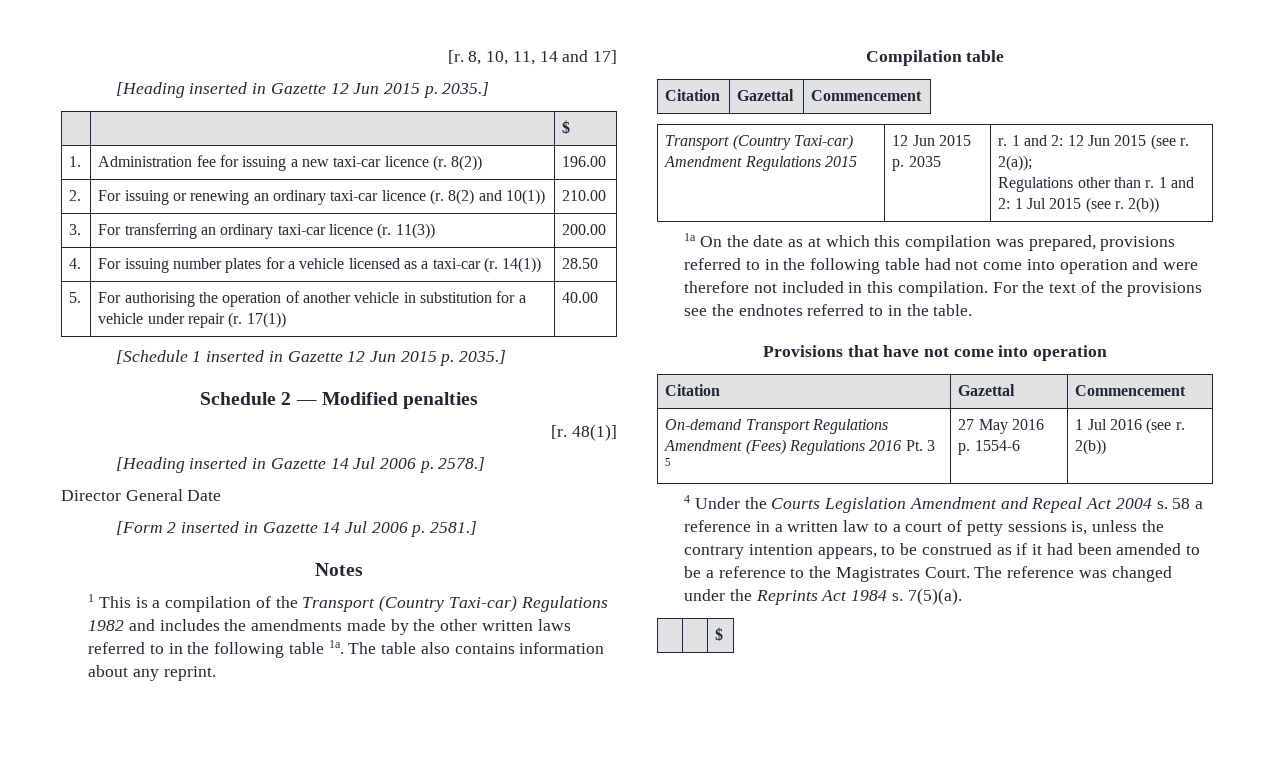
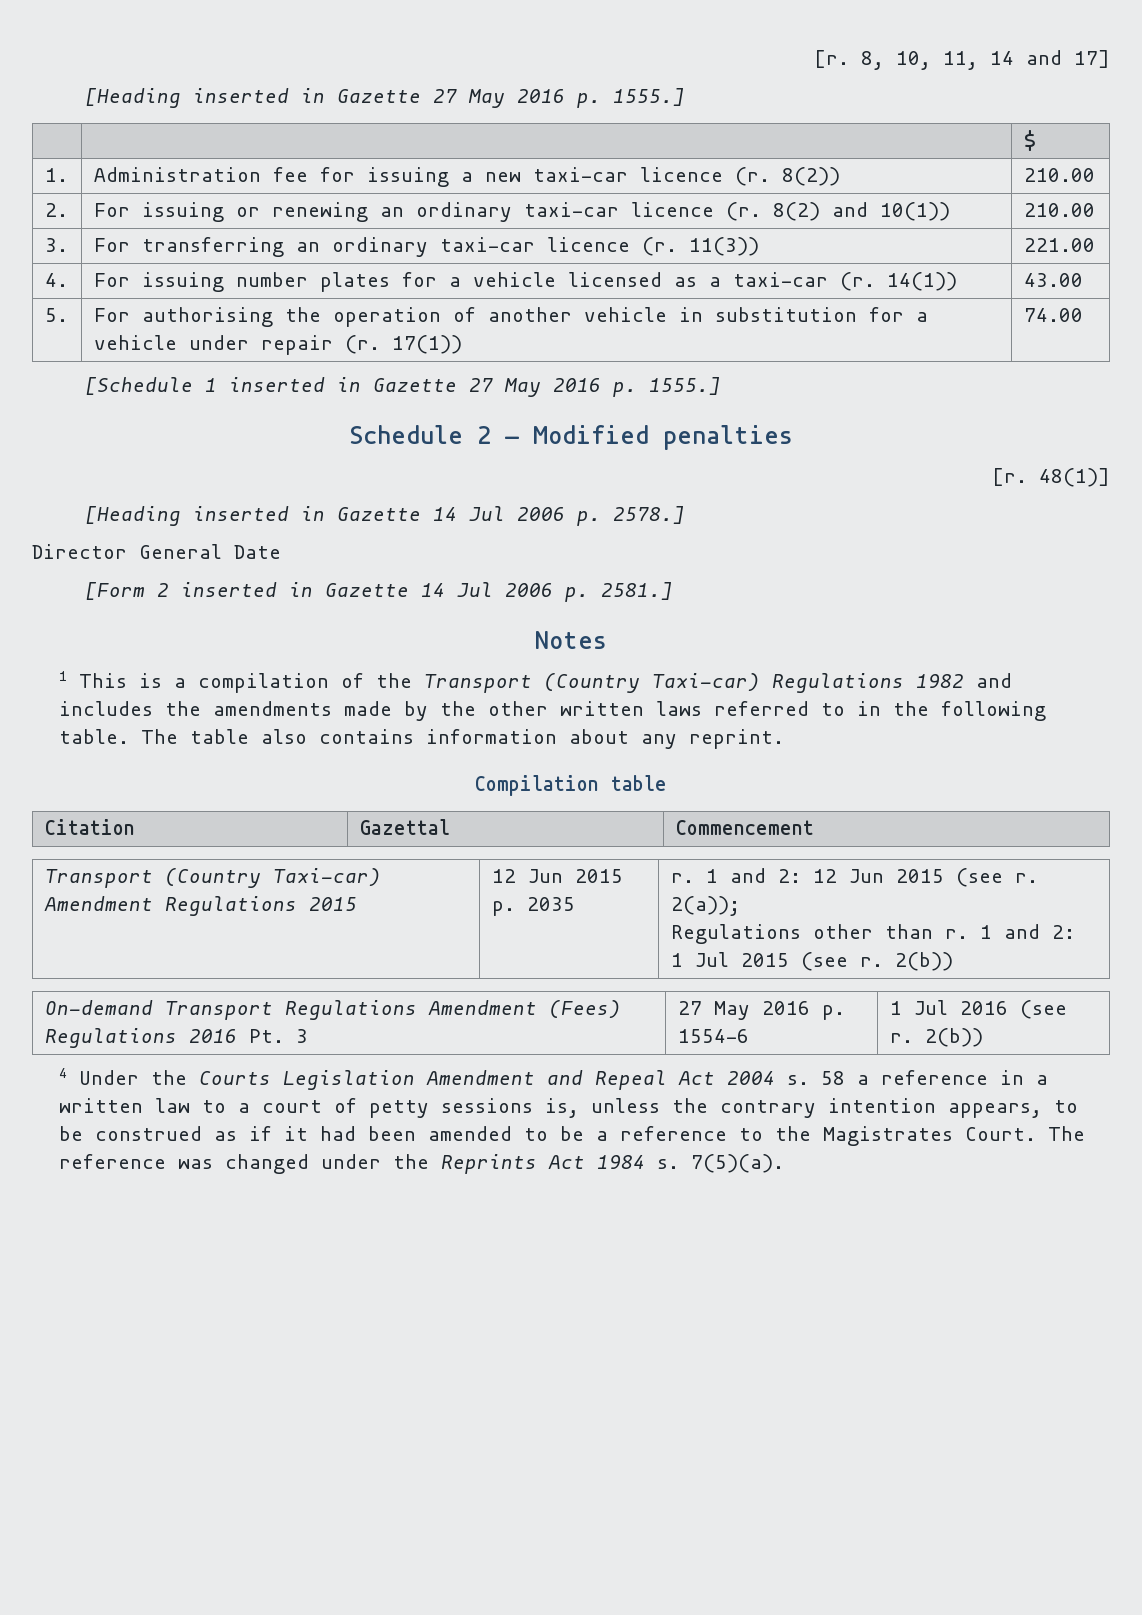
- [Heading inserted in Gazette 12 Jun 2015 p. 2035.]
+ [Heading inserted in Gazette 27 May 2016 p. 1555.]
- 1. | Administration fee for issuing a new taxi-car licence (r. 8(2)) | 196.00
+ 1. | Administration fee for issuing a new taxi-car licence (r. 8(2)) | 210.00
- 3. | For transferring an ordinary taxi-car licence (r. 11(3)) | 200.00
+ 3. | For transferring an ordinary taxi-car licence (r. 11(3)) | 221.00
- 4. | For issuing number plates for a vehicle licensed as a taxi-car (r. 14(1)) | 28.50
+ 4. | For issuing number plates for a vehicle licensed as a taxi-car (r. 14(1)) | 43.00
- 5. | For authorising the operation of another vehicle in substitution for a vehicle under repair (r. 17(1)) | 40.00
+ 5. | For authorising the operation of another vehicle in substitution for a vehicle under repair (r. 17(1)) | 74.00
- [Schedule 1 inserted in Gazette 12 Jun 2015 p. 2035.]
+ [Schedule 1 inserted in Gazette 27 May 2016 p. 1555.]
- 1 This is a compilation of the Transport (Country Taxi-car) Regulations 1982 and includes the amendments made by the other written laws referred to in the following table 1a.
+ 1 This is a compilation of the Transport (Country Taxi-car) Regulations 1982 and includes the amendments made by the other written laws referred to in the following table.
- 1a On the date as at which this compilation was prepared, provisions referred to in the following table had not come into operation and were therefore not included in this compilation. For the text of the provisions see the endnotes referred to in the table.
- Provisions that have not come into operation
- Citation | Gazettal | Commencement
- On-demand Transport Regulations Amendment (Fees) Regulations 2016 Pt. 3 5 | 27 May 2016 p. 1554-6 | 1 Jul 2016 (see r. 2(b))
+ On-demand Transport Regulations Amendment (Fees) Regulations 2016 Pt. 3 | 27 May 2016 p. 1554-6 | 1 Jul 2016 (see r. 2(b))
  7(5)(a).
- | | $

